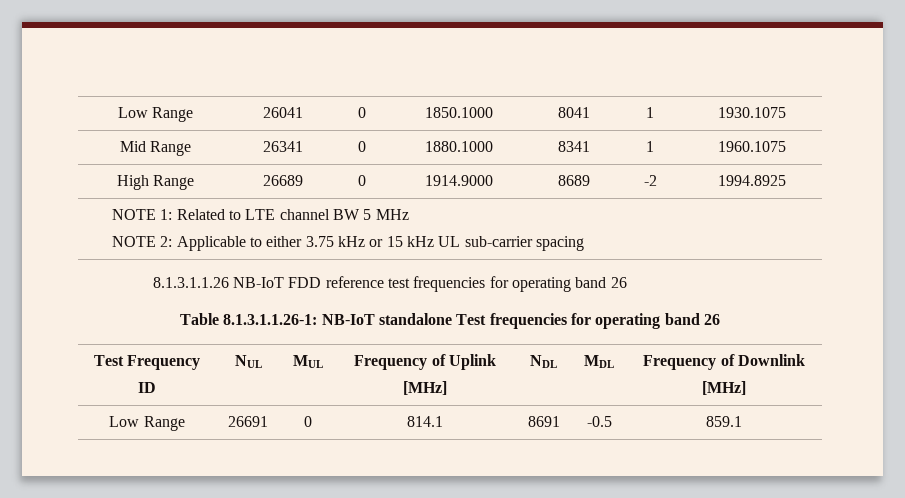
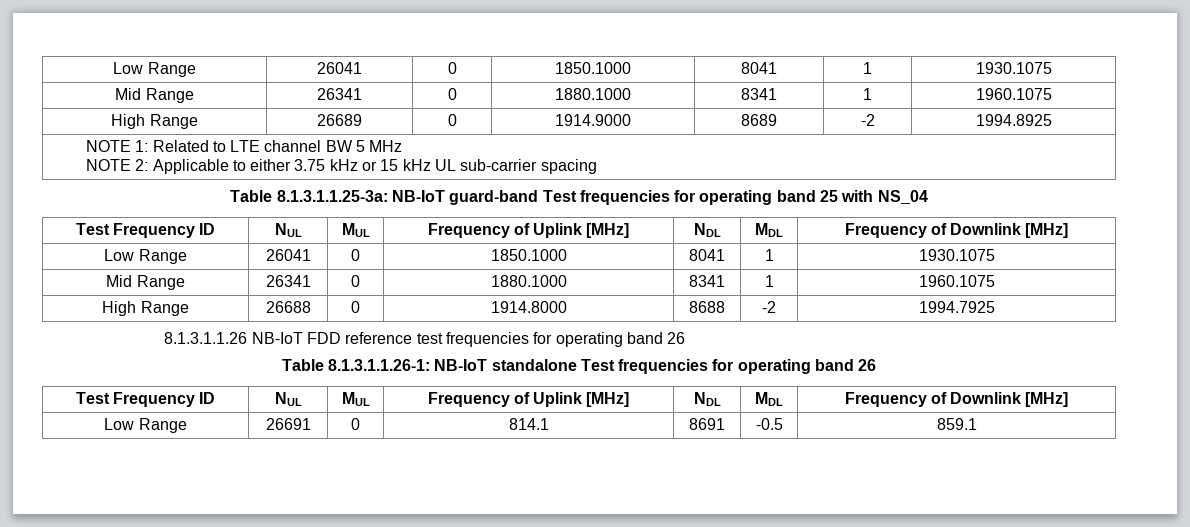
+ Table 8.1.3.1.1.25-3a: NB-IoT guard-band Test frequencies for operating band 25 with NS_04
+ Test Frequency ID | NUL | MUL | Frequency of Uplink [MHz] | NDL | MDL | Frequency of Downlink [MHz]
+ Low Range | 26041 | 0 | 1850.1000 | 8041 | 1 | 1930.1075
+ Mid Range | 26341 | 0 | 1880.1000 | 8341 | 1 | 1960.1075
+ High Range | 26688 | 0 | 1914.8000 | 8688 | -2 | 1994.7925

